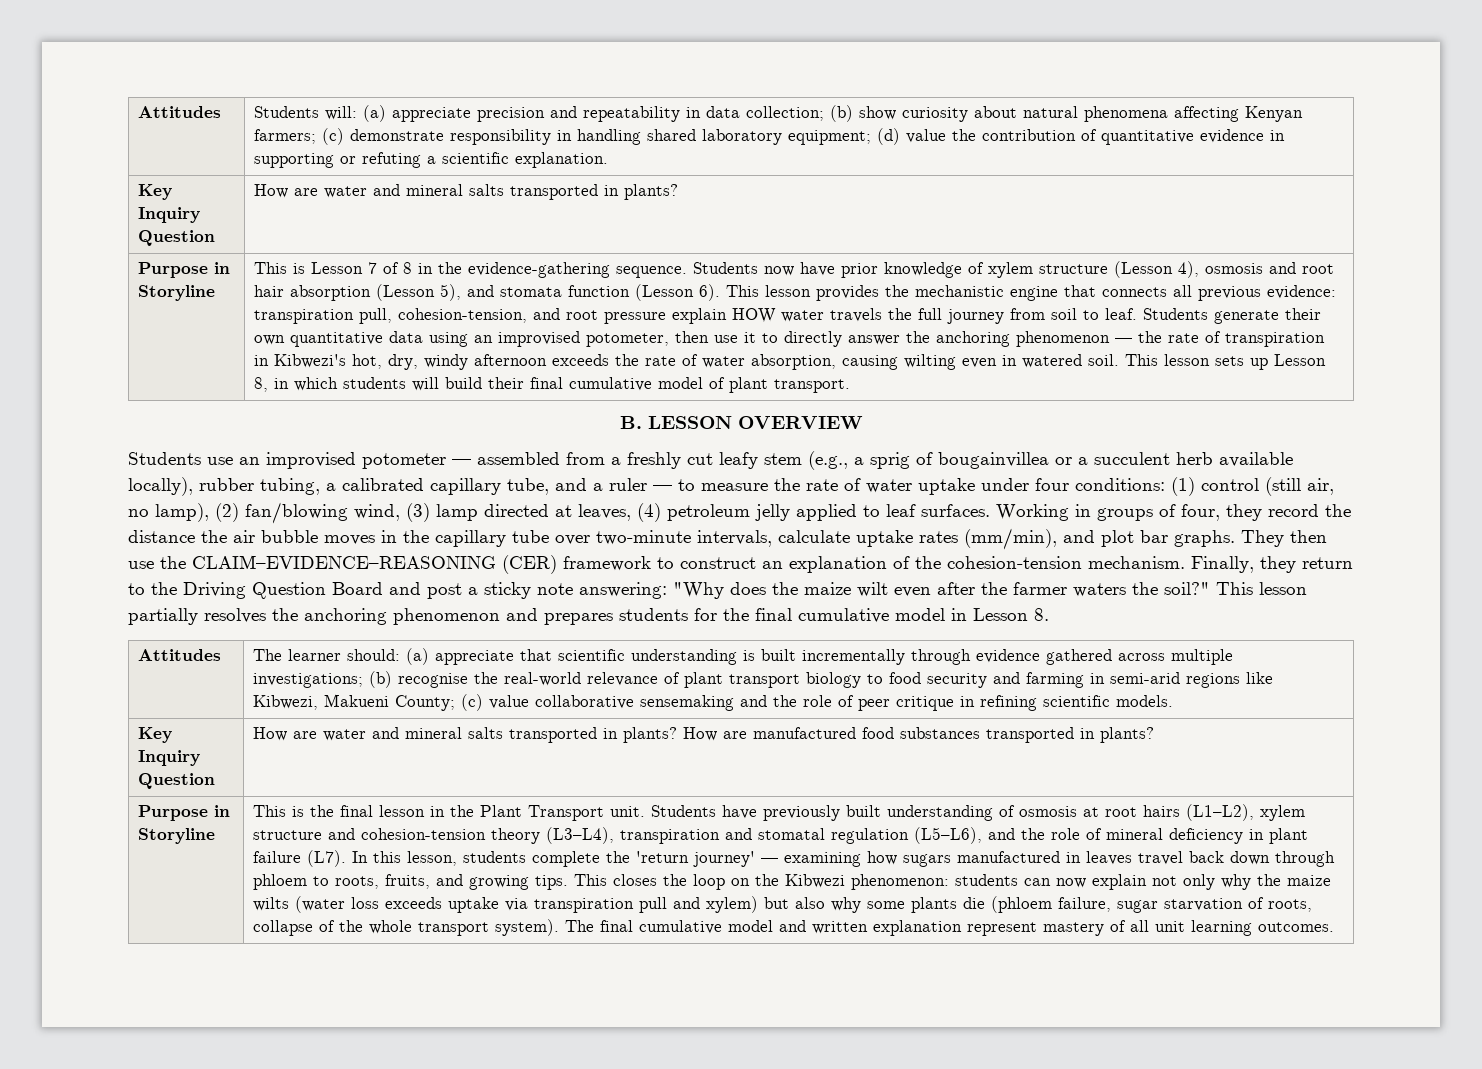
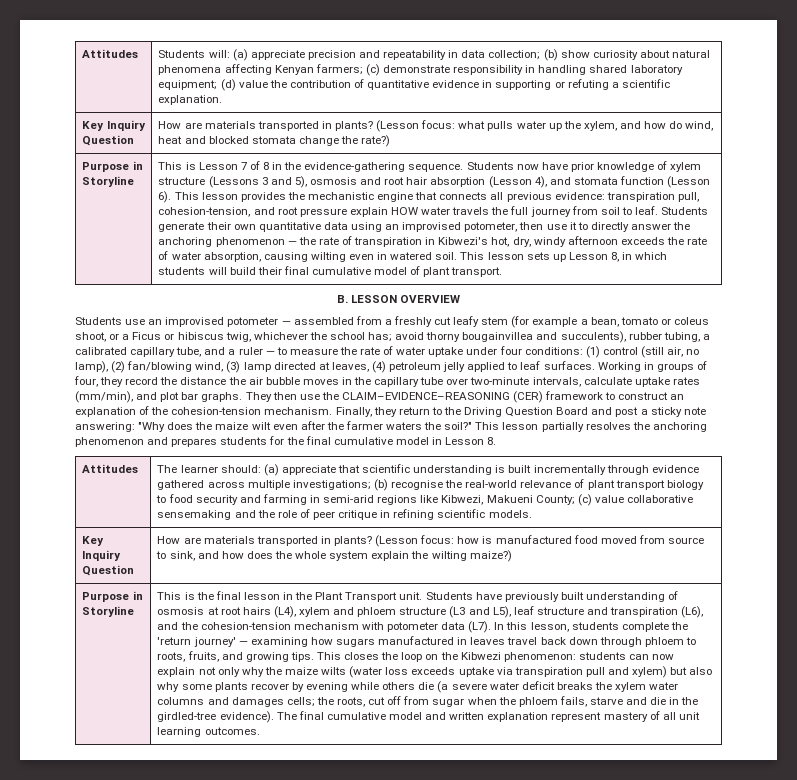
  Students will: (a) appreciate precision and repeatability in data collection; (b) show curiosity about natural phenomena affecting Kenyan farmers; (c) demonstrate responsibility in handling shared laboratory equipment; (d) value the contribution of quantitative evidence in supporting or refuting a scientific explanation.
- Key Inquiry Question | How are water and mineral salts transported in plants?
+ Key Inquiry Question | How are materials transported in plants? (Lesson focus: what pulls water up the xylem, and how do wind, heat and blocked stomata change the rate?)
- Students now have prior knowledge of xylem structure (Lesson 4), osmosis and root hair absorption (Lesson 5), and stomata function (Lesson 6).
+ Students now have prior knowledge of xylem structure (Lessons 3 and 5), osmosis and root hair absorption (Lesson 4), and stomata function (Lesson 6).
- Students use an improvised potometer — assembled from a freshly cut leafy stem (e.g., a sprig of bougainvillea or a succulent herb available locally), rubber tubing, a calibrated capillary tube, and a ruler — to measure the rate of water uptake under four conditions: (1) control (still air, no lamp), (2) fan/blowing wind, (3) lamp directed at leaves, (4) petroleum jelly applied to leaf surfaces.
+ Students use an improvised potometer — assembled from a freshly cut leafy stem (for example a bean, tomato or coleus shoot, or a Ficus or hibiscus twig, whichever the school has; avoid thorny bougainvillea and succulents), rubber tubing, a calibrated capillary tube, and a ruler — to measure the rate of water uptake under four conditions: (1) control (still air, no lamp), (2) fan/blowing wind, (3) lamp directed at leaves, (4) petroleum jelly applied to leaf surfaces.
- Key Inquiry Question | How are water and mineral salts transported in plants? How are manufactured food substances transported in plants?
+ Key Inquiry Question | How are materials transported in plants? (Lesson focus: how is manufactured food moved from source to sink, and how does the whole system explain the wilting maize?)
- Students have previously built understanding of osmosis at root hairs (L1–L2), xylem structure and cohesion-tension theory (L3–L4), transpiration and stomatal regulation (L5–L6), and the role of mineral deficiency in plant failure (L7). In this lesson, students complete the 'return journey' — examining how sugars manufactured in leaves travel back down through phloem to roots, fruits, and growing tips.
+ Students have previously built understanding of osmosis at root hairs (L4), xylem and phloem structure (L3 and L5), leaf structure and transpiration (L6), and the cohesion-tension mechanism with potometer data (L7). In this lesson, students complete the 'return journey' — examining how sugars manufactured in leaves travel back down through phloem to roots, fruits, and growing tips.
- This closes the loop on the Kibwezi phenomenon: students can now explain not only why the maize wilts (water loss exceeds uptake via transpiration pull and xylem) but also why some plants die (phloem failure, sugar starvation of roots, collapse of the whole transport system).
+ This closes the loop on the Kibwezi phenomenon: students can now explain not only why the maize wilts (water loss exceeds uptake via transpiration pull and xylem) but also why some plants recover by evening while others die (a severe water deficit breaks the xylem water columns and damages cells; the roots, cut off from sugar when the phloem fails, starve and die in the girdled-tree evidence).

